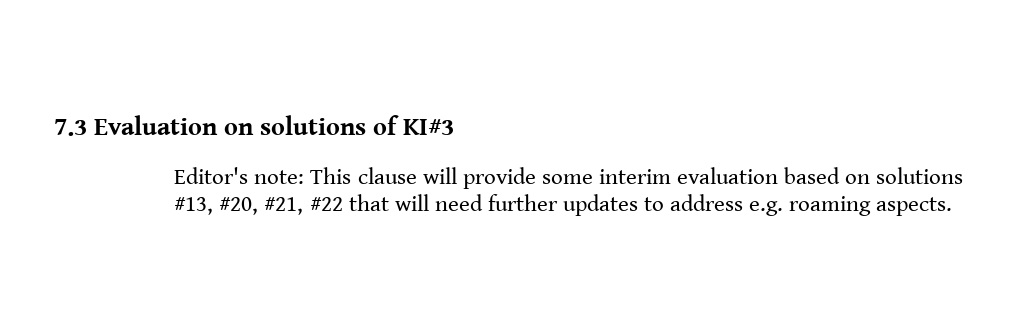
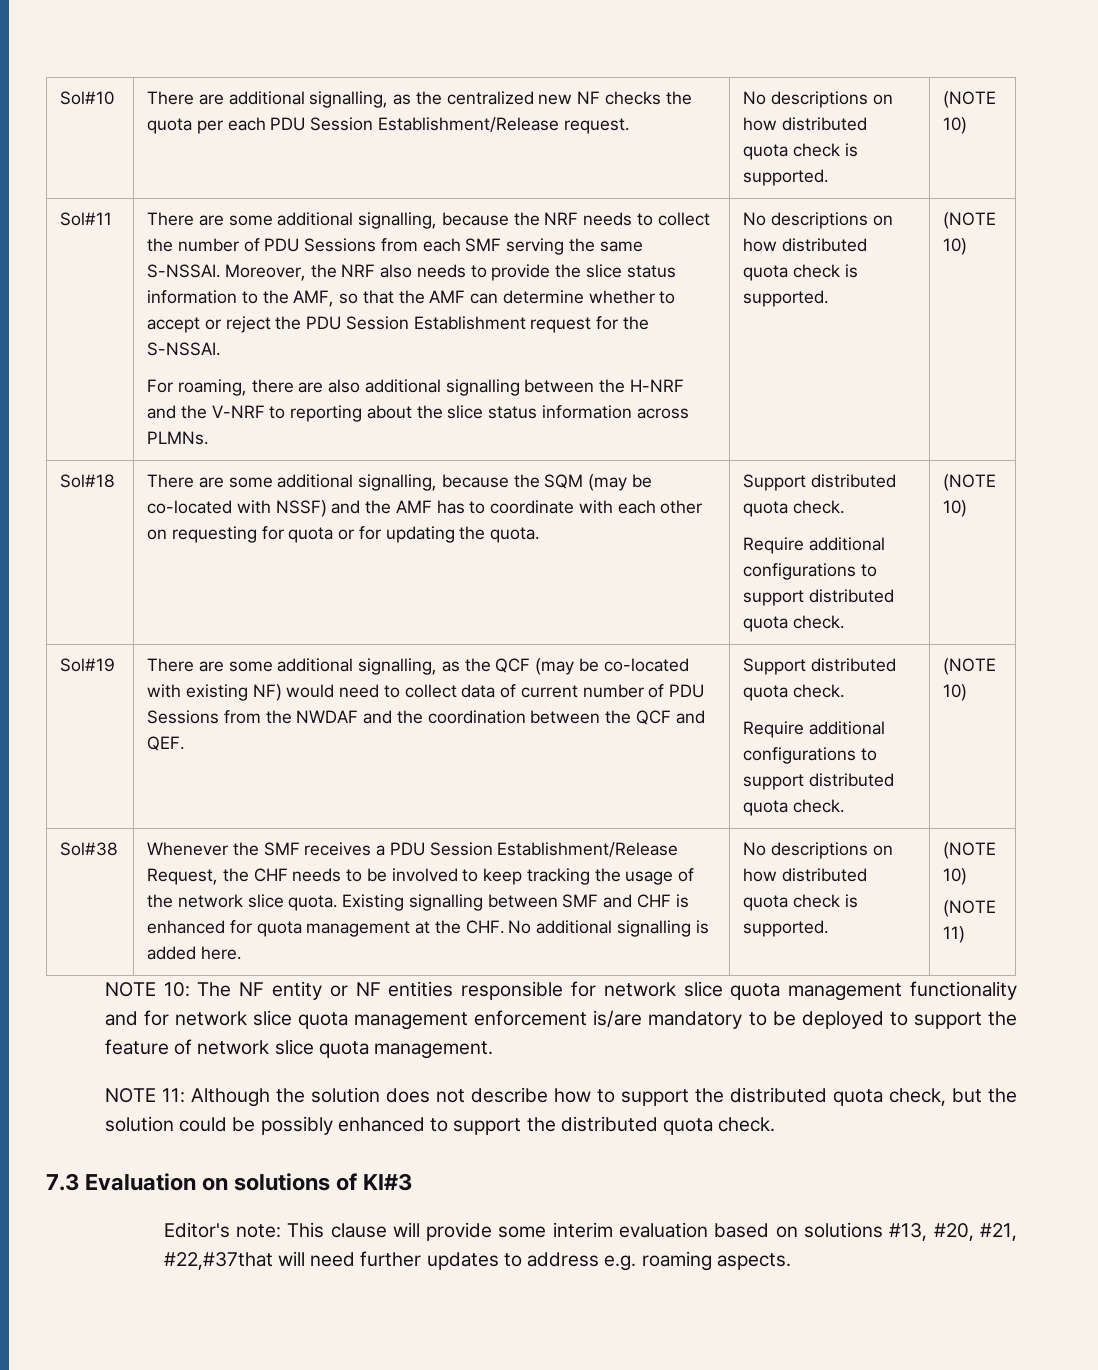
+ Sol#10 | There are additional signalling, as the centralized new NF checks the quota per each PDU Session Establishment/Release request. | No descriptions on how distributed quota check is supported. | (NOTE 10)
+ Sol#11 | There are some additional signalling, because the NRF needs to collect the number of PDU Sessions from each SMF serving the same S-NSSAI. Moreover, the NRF also needs to provide the slice status information to the AMF, so that the AMF can determine whether to accept or reject the PDU Session Establishment request for the S-NSSAI.
+ For roaming, there are also additional signalling between the H-NRF and the V-NRF to reporting about the slice status information across PLMNs. | No descriptions on how distributed quota check is supported. | (NOTE 10)
+ Sol#18 | There are some additional signalling, because the SQM (may be co-located with NSSF) and the AMF has to coordinate with each other on requesting for quota or for updating the quota. | Support distributed quota check.
+ Require additional configurations to support distributed quota check. | (NOTE 10)
+ Sol#19 | There are some additional signalling, as the QCF (may be co-located with existing NF) would need to collect data of current number of PDU Sessions from the NWDAF and the coordination between the QCF and QEF. | Support distributed quota check.
+ Require additional configurations to support distributed quota check. | (NOTE 10)
+ Sol#38 | Whenever the SMF receives a PDU Session Establishment/Release Request, the CHF needs to be involved to keep tracking the usage of the network slice quota. Existing signalling between SMF and CHF is enhanced for quota management at the CHF. No additional signalling is added here. | No descriptions on how distributed quota check is supported. | (NOTE 10)
+ (NOTE 11)
+ NOTE 10: The NF entity or NF entities responsible for network slice quota management functionality and for network slice quota management enforcement is/are mandatory to be deployed to support the feature of network slice quota management.
+ NOTE 11: Although the solution does not describe how to support the distributed quota check, but the solution could be possibly enhanced to support the distributed quota check.
- Editor's note: This clause will provide some interim evaluation based on solutions #13, #20, #21, #22 that will need further updates to address e.g. roaming aspects.
+ Editor's note: This clause will provide some interim evaluation based on solutions #13, #20, #21, #22,#37that will need further updates to address e.g. roaming aspects.

